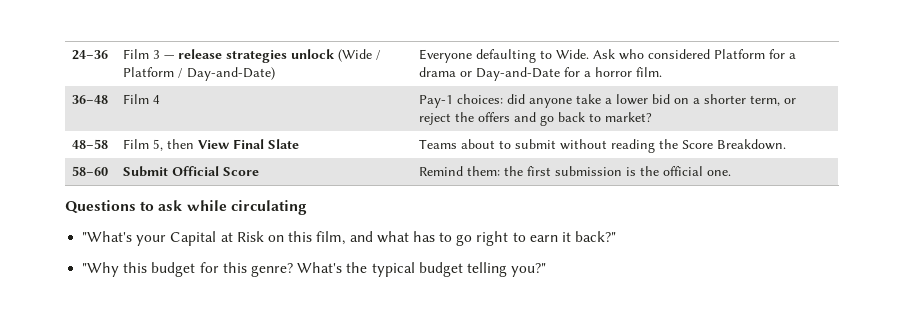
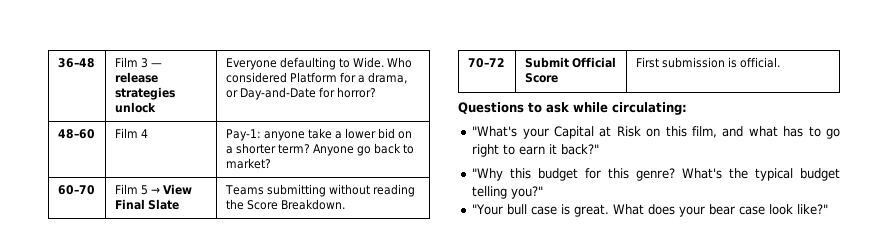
- 24–36 | Film 3 — release strategies unlock (Wide / Platform / Day-and-Date) | Everyone defaulting to Wide. Ask who considered Platform for a drama or Day-and-Date for a horror film.
- 36–48 | Film 4 | Pay-1 choices: did anyone take a lower bid on a shorter term, or reject the offers and go back to market?
+ 36–48 | Film 3 — release strategies unlock | Everyone defaulting to Wide. Who considered Platform for a drama, or Day-and-Date for horror?
+ 48–60 | Film 4 | Pay-1: anyone take a lower bid on a shorter term? Anyone go back to market?
- 48–58 | Film 5, then View Final Slate | Teams about to submit without reading the Score Breakdown.
+ 60–70 | Film 5 → View Final Slate | Teams submitting without reading the Score Breakdown.
- 58–60 | Submit Official Score | Remind them: the first submission is the official one.
+ 70–72 | Submit Official Score | First submission is official.
- Questions to ask while circulating
+ Questions to ask while circulating:
+ "Your bull case is great. What does your bear case look like?"

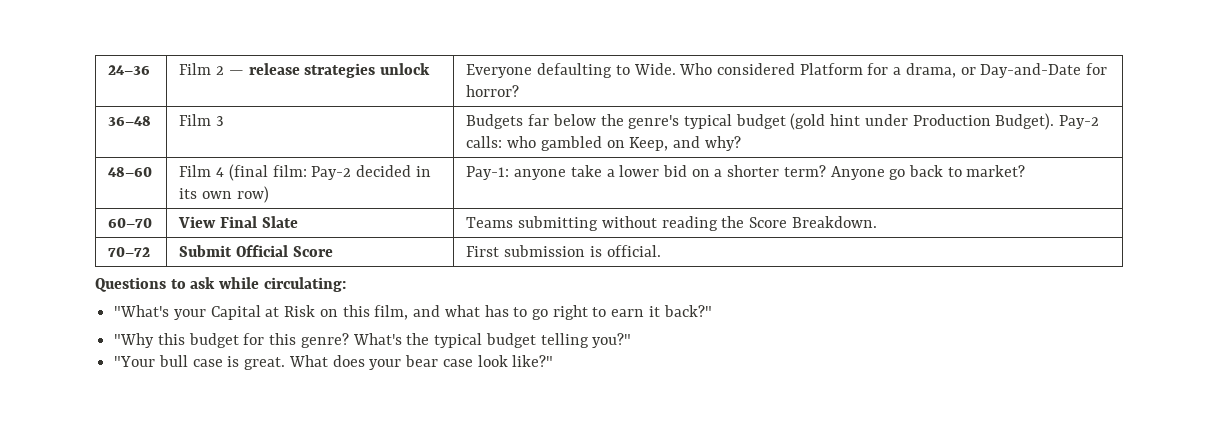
- 36–48 | Film 3 — release strategies unlock | Everyone defaulting to Wide. Who considered Platform for a drama, or Day-and-Date for horror?
+ 24–36 | Film 2 — release strategies unlock | Everyone defaulting to Wide. Who considered Platform for a drama, or Day-and-Date for horror?
- 48–60 | Film 4 | Pay-1: anyone take a lower bid on a shorter term? Anyone go back to market?
+ 36–48 | Film 3 | Budgets far below the genre's typical budget (gold hint under Production Budget). Pay-2 calls: who gambled on Keep, and why?
+ 48–60 | Film 4 (final film: Pay-2 decided in its own row) | Pay-1: anyone take a lower bid on a shorter term? Anyone go back to market?
- 60–70 | Film 5 → View Final Slate | Teams submitting without reading the Score Breakdown.
+ 60–70 | View Final Slate | Teams submitting without reading the Score Breakdown.

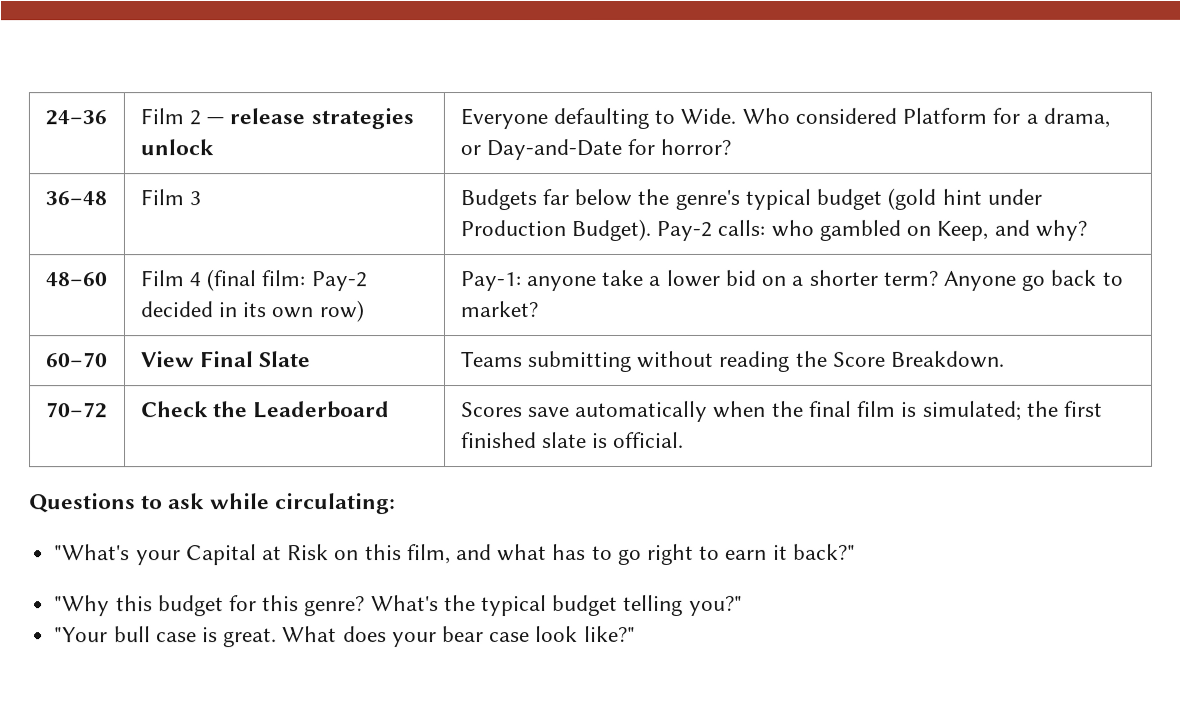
- 70–72 | Submit Official Score | First submission is official.
+ 70–72 | Check the Leaderboard | Scores save automatically when the final film is simulated; the first finished slate is official.

